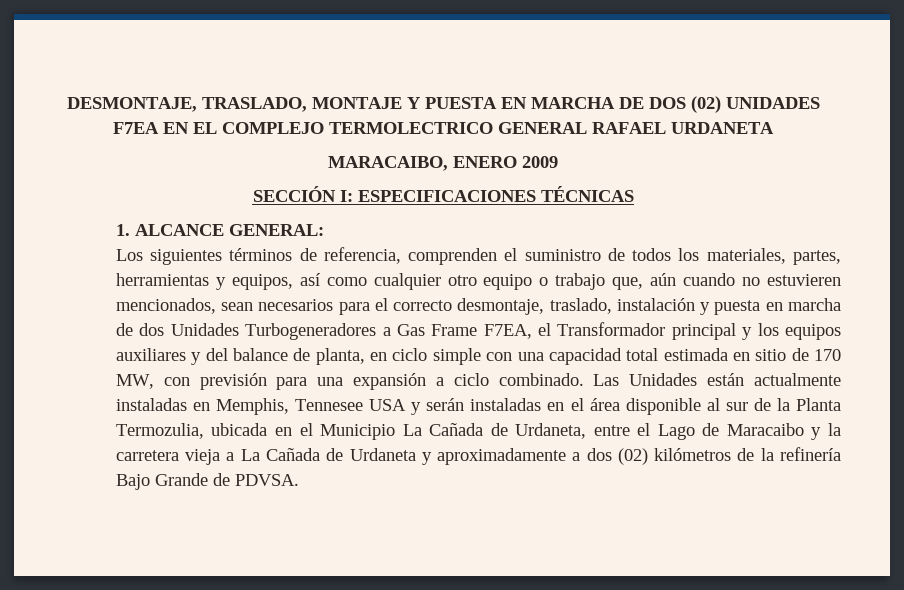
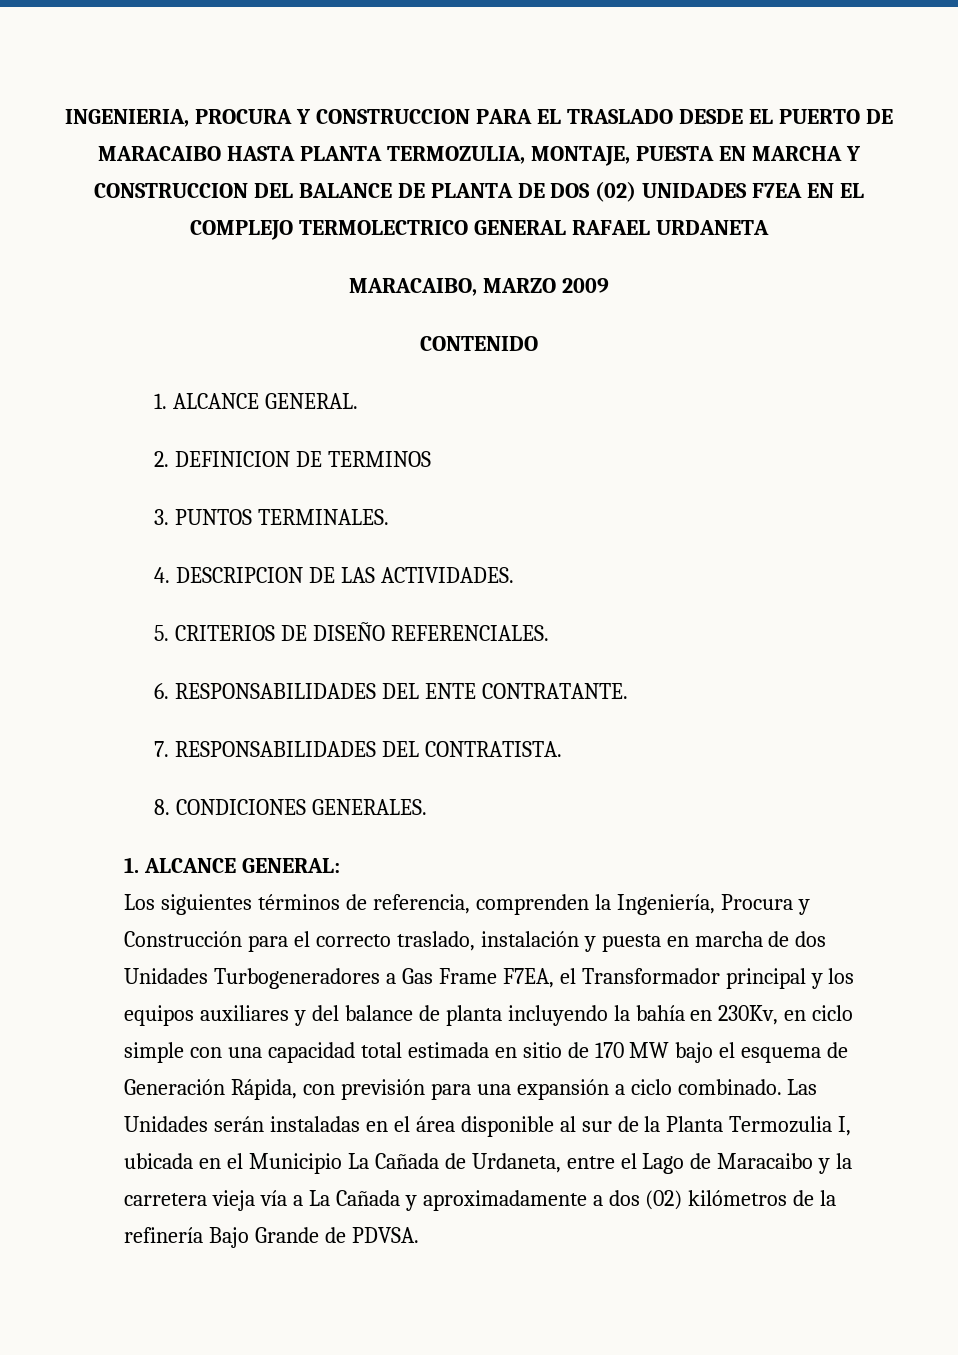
- DESMONTAJE, TRASLADO, MONTAJE Y PUESTA EN MARCHA DE DOS (02) UNIDADES F7EA EN EL COMPLEJO TERMOLECTRICO GENERAL RAFAEL URDANETA
+ INGENIERIA, PROCURA Y CONSTRUCCION PARA EL TRASLADO DESDE EL PUERTO DE MARACAIBO HASTA PLANTA TERMOZULIA, MONTAJE, PUESTA EN MARCHA Y CONSTRUCCION DEL BALANCE DE PLANTA DE DOS (02) UNIDADES F7EA EN EL COMPLEJO TERMOLECTRICO GENERAL RAFAEL URDANETA
- MARACAIBO, ENERO 2009
+ MARACAIBO, MARZO 2009
- SECCIÓN I: ESPECIFICACIONES TÉCNICAS
+ CONTENIDO
+ 1. ALCANCE GENERAL.
+ 2. DEFINICION DE TERMINOS
+ 3. PUNTOS TERMINALES.
+ 4. DESCRIPCION DE LAS ACTIVIDADES.
+ 5. CRITERIOS DE DISEÑO REFERENCIALES.
+ 6. RESPONSABILIDADES DEL ENTE CONTRATANTE.
+ 7. RESPONSABILIDADES DEL CONTRATISTA.
+ 8. CONDICIONES GENERALES.
- Los siguientes términos de referencia, comprenden el suministro de todos los materiales, partes, herramientas y equipos, así como cualquier otro equipo o trabajo que, aún cuando no estuvieren mencionados, sean necesarios para el correcto desmontaje, traslado, instalación y puesta en marcha de dos Unidades Turbogeneradores a Gas Frame F7EA, el Transformador principal y los equipos auxiliares y del balance de planta, en ciclo simple con una capacidad total estimada en sitio de 170 MW, con previsión para una expansión a ciclo combinado.
+ Los siguientes términos de referencia, comprenden la Ingeniería, Procura y Construcción para el correcto traslado, instalación y puesta en marcha de dos Unidades Turbogeneradores a Gas Frame F7EA, el Transformador principal y los equipos auxiliares y del balance de planta incluyendo la bahía en 230Kv, en ciclo simple con una capacidad total estimada en sitio de 170 MW bajo el esquema de Generación Rápida, con previsión para una expansión a ciclo combinado.
- Las Unidades están actualmente instaladas en Memphis, Tennesee USA y serán instaladas en el área disponible al sur de la Planta Termozulia, ubicada en el Municipio La Cañada de Urdaneta, entre el Lago de Maracaibo y la carretera vieja a La Cañada de Urdaneta y aproximadamente a dos (02) kilómetros de la refinería Bajo Grande de PDVSA.
+ Las Unidades serán instaladas en el área disponible al sur de la Planta Termozulia I, ubicada en el Municipio La Cañada de Urdaneta, entre el Lago de Maracaibo y la carretera vieja vía a La Cañada y aproximadamente a dos (02) kilómetros de la refinería Bajo Grande de PDVSA.

